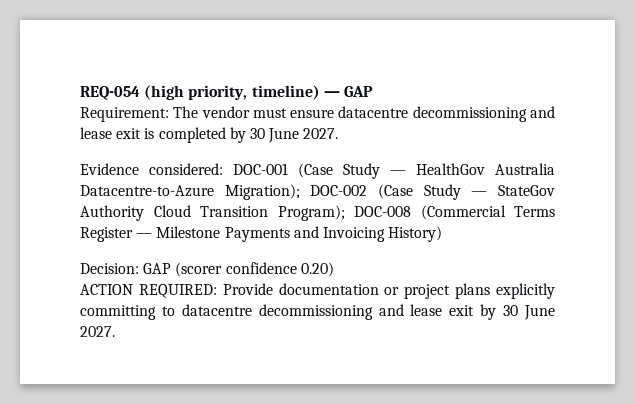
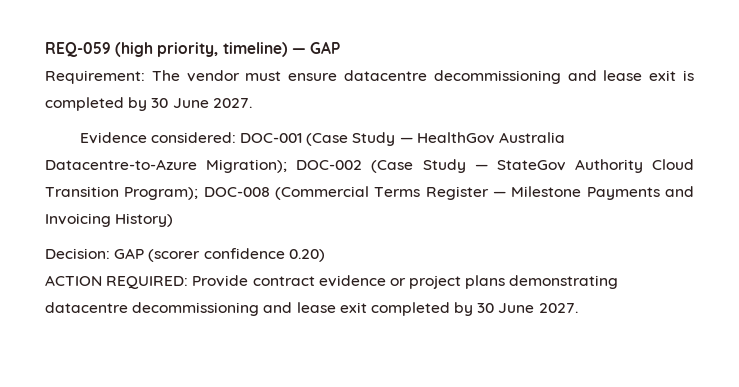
- REQ-054 (high priority, timeline) — GAP
+ REQ-059 (high priority, timeline) — GAP
- ACTION REQUIRED: Provide documentation or project plans explicitly committing to datacentre decommissioning and lease exit by 30 June 2027.
+ ACTION REQUIRED: Provide contract evidence or project plans demonstrating datacentre decommissioning and lease exit completed by 30 June 2027.

